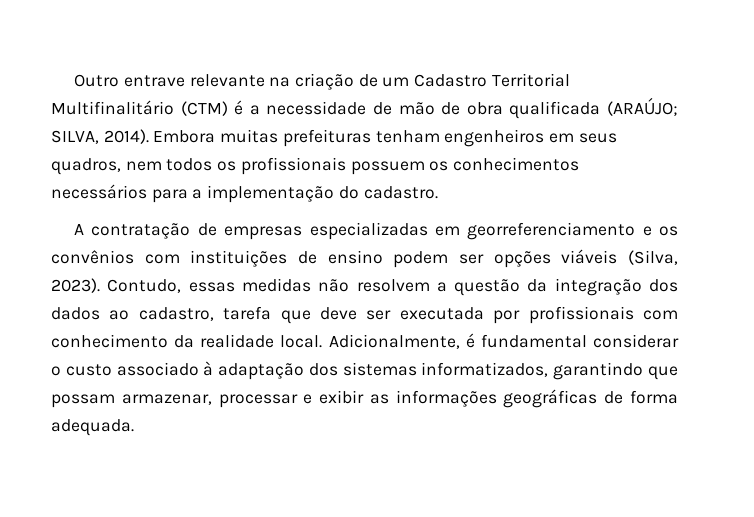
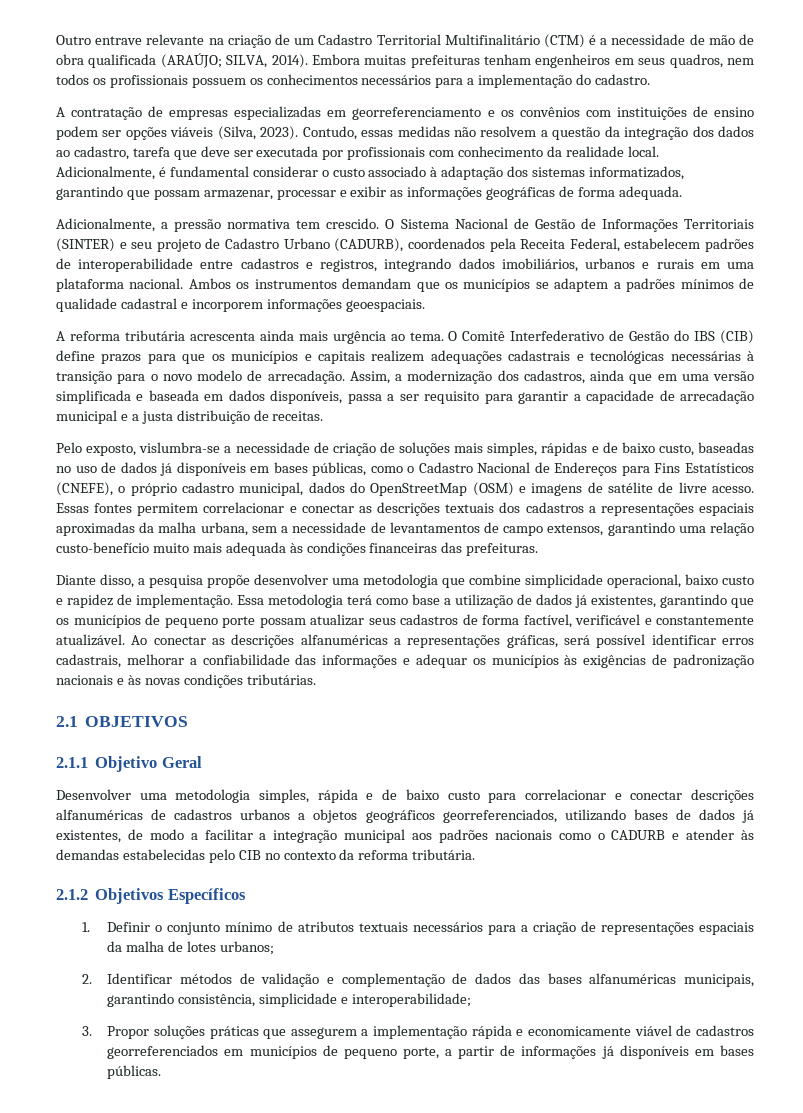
+ Adicionalmente, a pressão normativa tem crescido. O Sistema Nacional de Gestão de Informações Territoriais (SINTER) e seu projeto de Cadastro Urbano (CADURB), coordenados pela Receita Federal, estabelecem padrões de interoperabilidade entre cadastros e registros, integrando dados imobiliários, urbanos e rurais em uma plataforma nacional. Ambos os instrumentos demandam que os municípios se adaptem a padrões mínimos de qualidade cadastral e incorporem informações geoespaciais.
+ A reforma tributária acrescenta ainda mais urgência ao tema. O Comitê Interfederativo de Gestão do IBS (CIB) define prazos para que os municípios e capitais realizem adequações cadastrais e tecnológicas necessárias à transição para o novo modelo de arrecadação. Assim, a modernização dos cadastros, ainda que em uma versão simplificada e baseada em dados disponíveis, passa a ser requisito para garantir a capacidade de arrecadação municipal e a justa distribuição de receitas.
+ Pelo exposto, vislumbra-se a necessidade de criação de soluções mais simples, rápidas e de baixo custo, baseadas no uso de dados já disponíveis em bases públicas, como o Cadastro Nacional de Endereços para Fins Estatísticos (CNEFE), o próprio cadastro municipal, dados do OpenStreetMap (OSM) e imagens de satélite de livre acesso. Essas fontes permitem correlacionar e conectar as descrições textuais dos cadastros a representações espaciais aproximadas da malha urbana, sem a necessidade de levantamentos de campo extensos, garantindo uma relação custo-benefício muito mais adequada às condições financeiras das prefeituras.
+ Diante disso, a pesquisa propõe desenvolver uma metodologia que combine simplicidade operacional, baixo custo e rapidez de implementação. Essa metodologia terá como base a utilização de dados já existentes, garantindo que os municípios de pequeno porte possam atualizar seus cadastros de forma factível, verificável e constantemente atualizável. Ao conectar as descrições alfanuméricas a representações gráficas, será possível identificar erros cadastrais, melhorar a confiabilidade das informações e adequar os municípios às exigências de padronização nacionais e às novas condições tributárias.
+ 2.1 OBJETIVOS
+ 2.1.1 Objetivo Geral
+ Desenvolver uma metodologia simples, rápida e de baixo custo para correlacionar e conectar descrições alfanuméricas de cadastros urbanos a objetos geográficos georreferenciados, utilizando bases de dados já existentes, de modo a facilitar a integração municipal aos padrões nacionais como o CADURB e atender às demandas estabelecidas pelo CIB no contexto da reforma tributária.
+ 2.1.2 Objetivos Específicos
+ 1. Definir o conjunto mínimo de atributos textuais necessários para a criação de representações espaciais da malha de lotes urbanos;
+ 2. Identificar métodos de validação e complementação de dados das bases alfanuméricas municipais, garantindo consistência, simplicidade e interoperabilidade;
+ 3. Propor soluções práticas que assegurem a implementação rápida e economicamente viável de cadastros georreferenciados em municípios de pequeno porte, a partir de informações já disponíveis em bases públicas.

